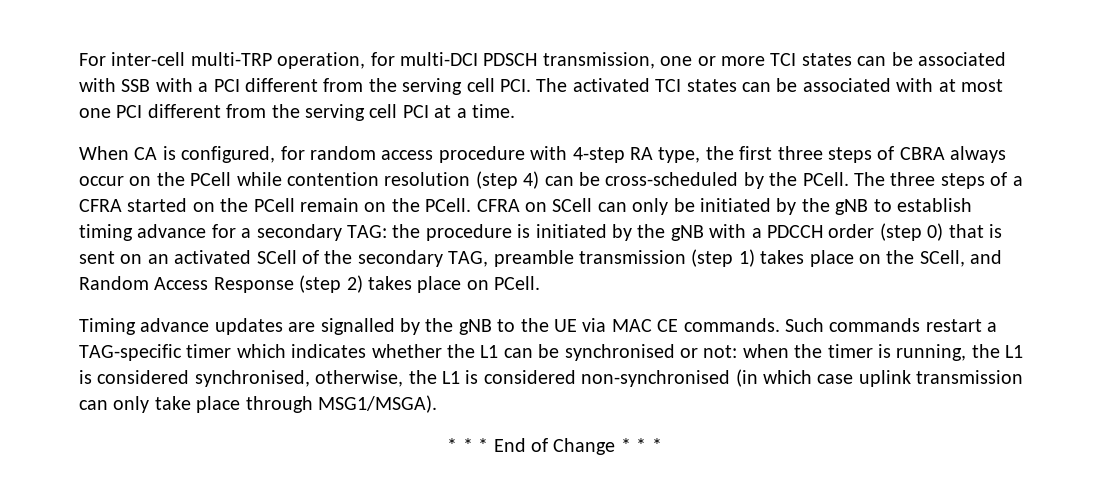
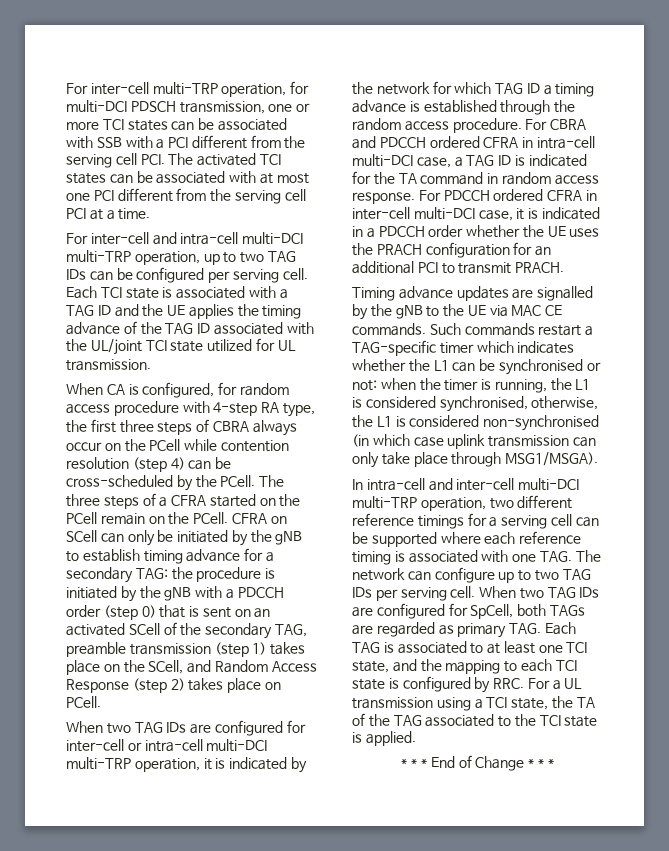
+ For inter-cell and intra-cell multi-DCI multi-TRP operation, up to two TAG IDs can be configured per serving cell. Each TCI state is associated with a TAG ID and the UE applies the timing advance of the TAG ID associated with the UL/joint TCI state utilized for UL transmission.
+ When two TAG IDs are configured for inter-cell or intra-cell multi-DCI multi-TRP operation, it is indicated by the network for which TAG ID a timing advance is established through the random access procedure. For CBRA and PDCCH ordered CFRA in intra-cell multi-DCI case, a TAG ID is indicated for the TA command in random access response. For PDCCH ordered CFRA in inter-cell multi-DCI case, it is indicated in a PDCCH order whether the UE uses the PRACH configuration for an additional PCI to transmit PRACH.
+ In intra-cell and inter-cell multi-DCI multi-TRP operation, two different reference timings for a serving cell can be supported where each reference timing is associated with one TAG. The network can configure up to two TAG IDs per serving cell. When two TAG IDs are configured for SpCell, both TAGs are regarded as primary TAG. Each TAG is associated to at least one TCI state, and the mapping to each TCI state is configured by RRC. For a UL transmission using a TCI state, the TA of the TAG associated to the TCI state is applied.

